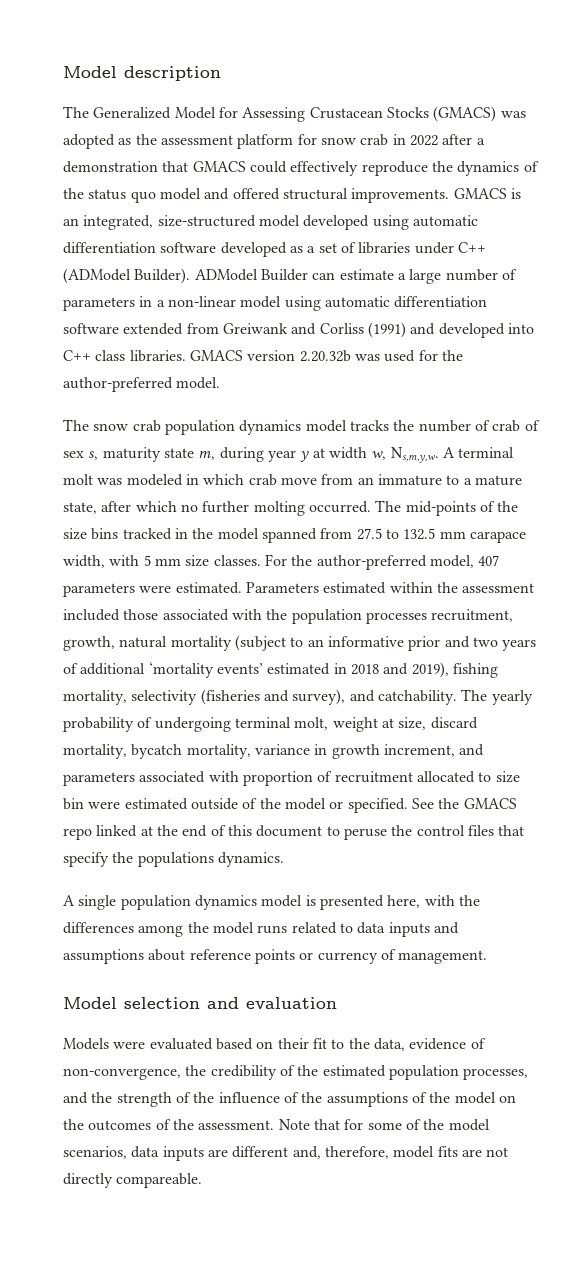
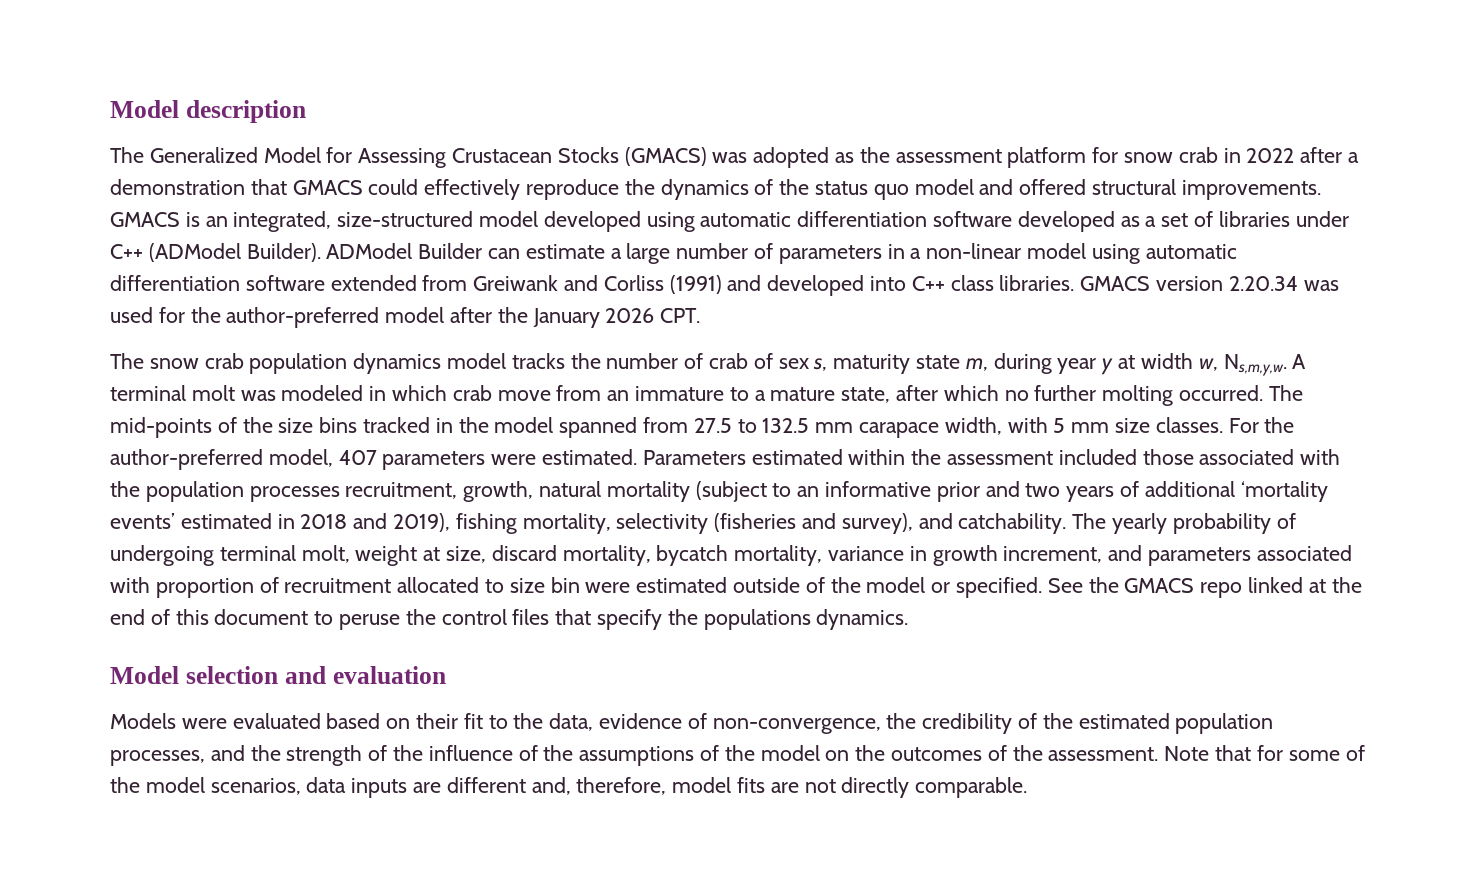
- GMACS version 2.20.32b was used for the author-preferred model.
+ GMACS version 2.20.34 was used for the author-preferred model after the January 2026 CPT.
- A single population dynamics model is presented here, with the differences among the model runs related to data inputs and assumptions about reference points or currency of management.
- Note that for some of the model scenarios, data inputs are different and, therefore, model fits are not directly compareable.
+ Note that for some of the model scenarios, data inputs are different and, therefore, model fits are not directly comparable.

